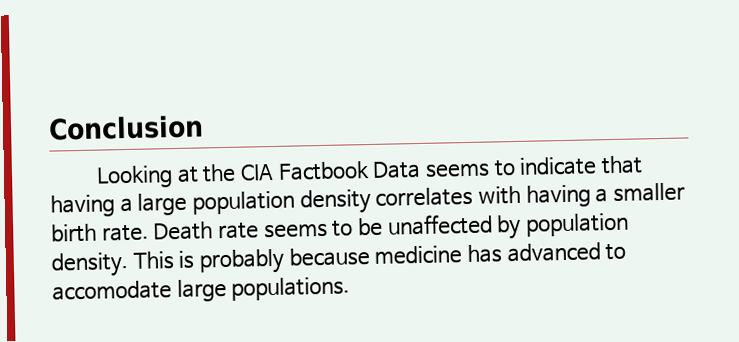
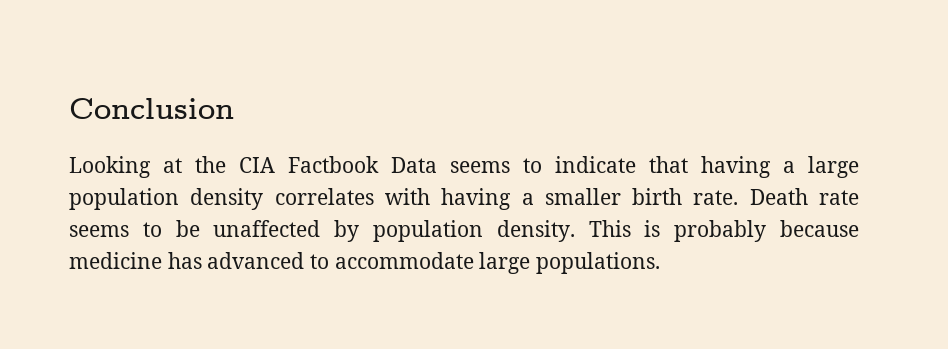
- This is probably because medicine has advanced to accomodate large populations.
+ This is probably because medicine has advanced to accommodate large populations.

